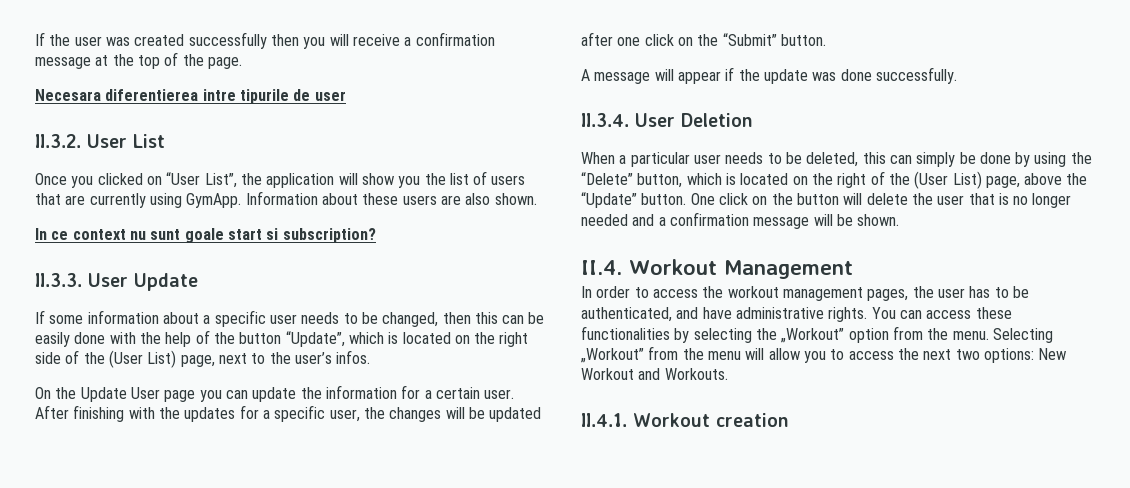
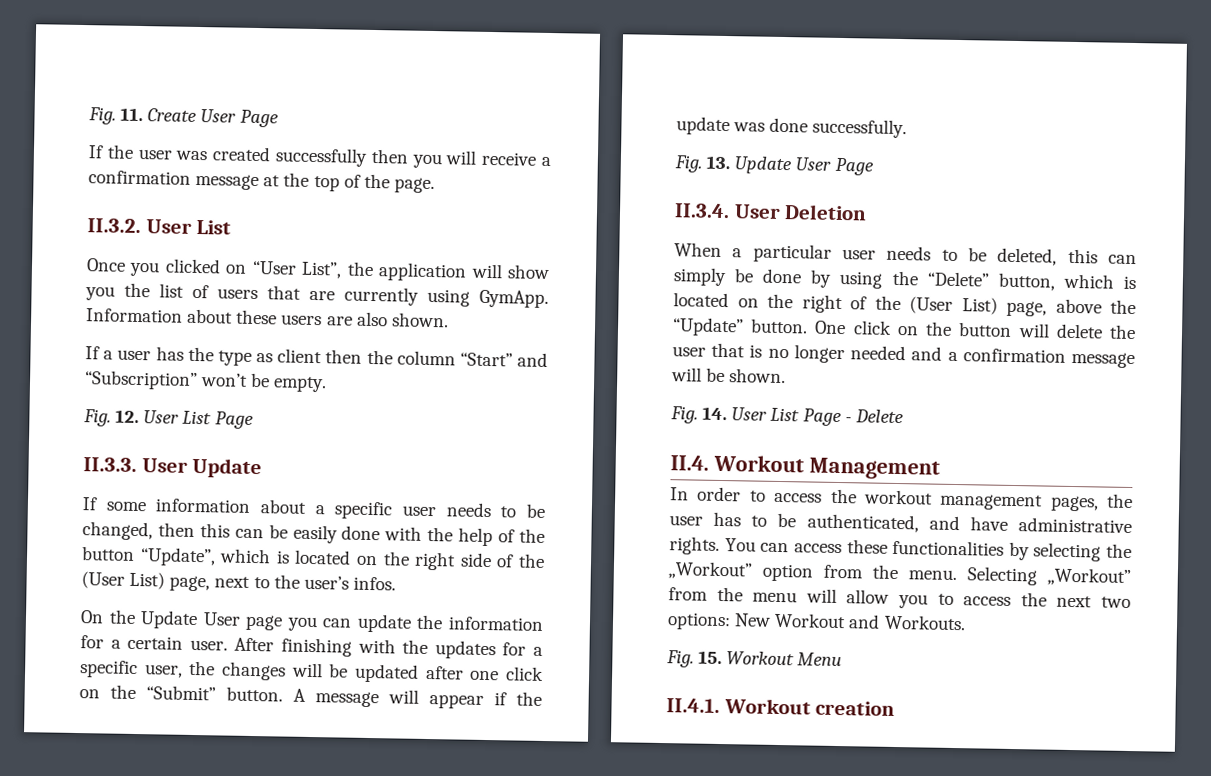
+ Fig. 11. Create User Page
- Necesara diferentierea intre tipurile de user
- In ce context nu sunt goale start si subscription?
+ If a user has the type as client then the column “Start” and “Subscription” won’t be empty.
+ Fig. 12. User List Page
- After finishing with the updates for a specific user, the changes will be updated after one click on the “Submit” button.
- A message will appear if the update was done successfully.
+ After finishing with the updates for a specific user, the changes will be updated after one click on the “Submit” button. A message will appear if the update was done successfully.
+ Fig. 13. Update User Page
+ Fig. 14. User List Page - Delete
+ Fig. 15. Workout Menu

